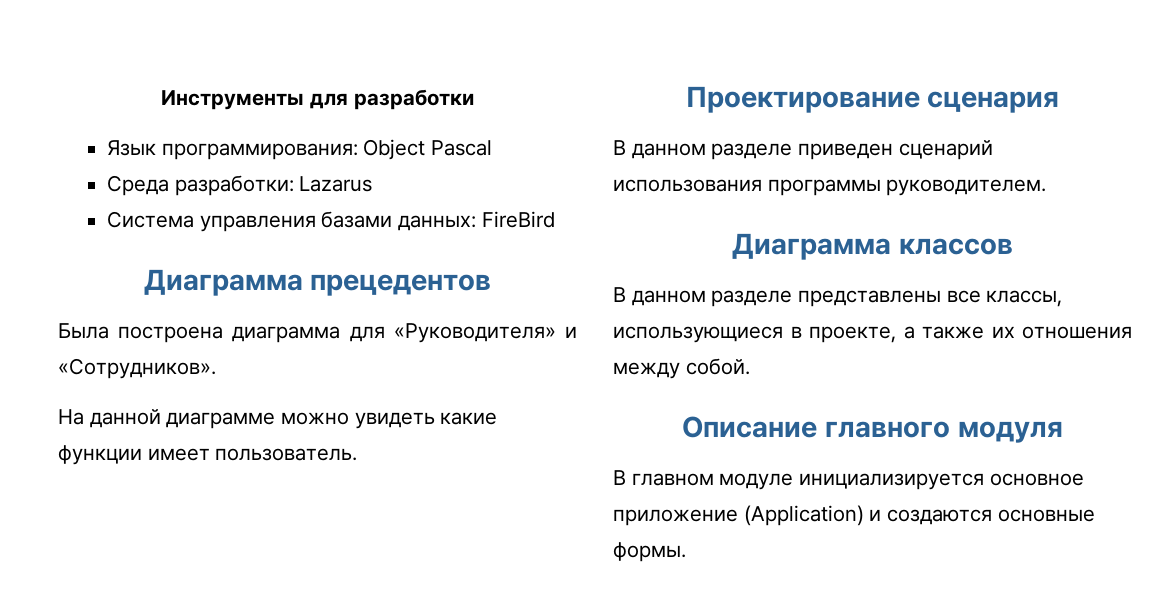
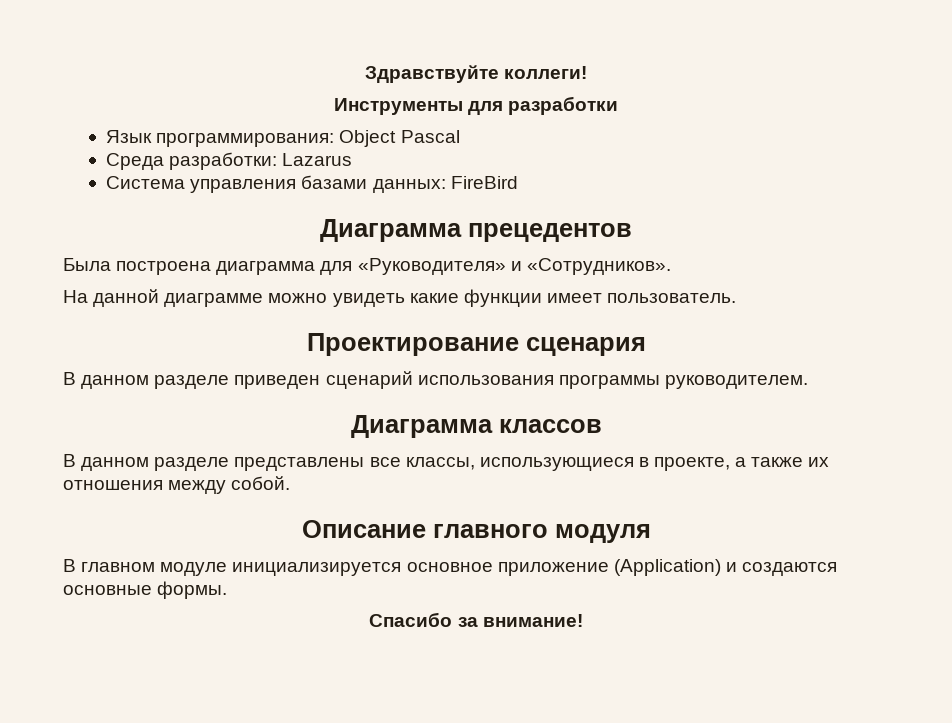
+ Здравствуйте коллеги!
+ Спасибо за внимание!

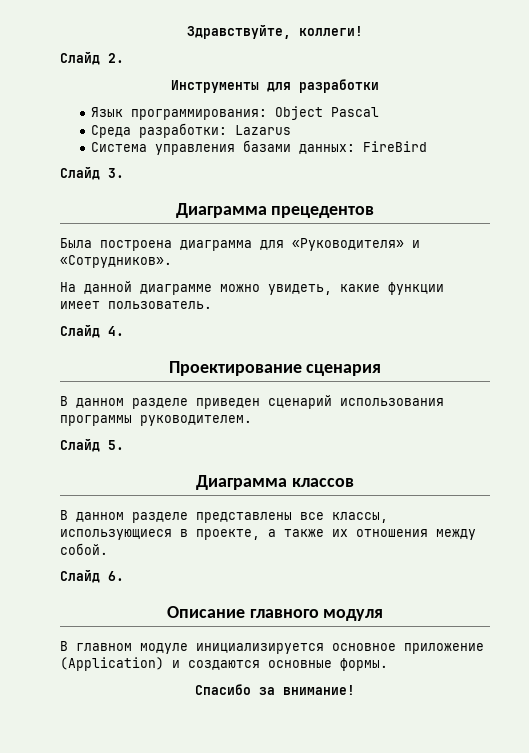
- Здравствуйте коллеги!
+ Здравствуйте, коллеги!
+ Слайд 2.
+ Слайд 3.
- На данной диаграмме можно увидеть какие функции имеет пользователь.
+ На данной диаграмме можно увидеть, какие функции имеет пользователь.
+ Слайд 4.
+ Слайд 5.
+ Слайд 6.

